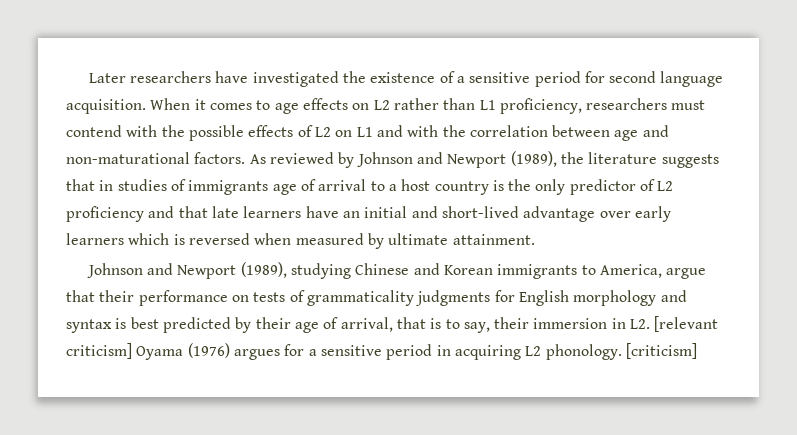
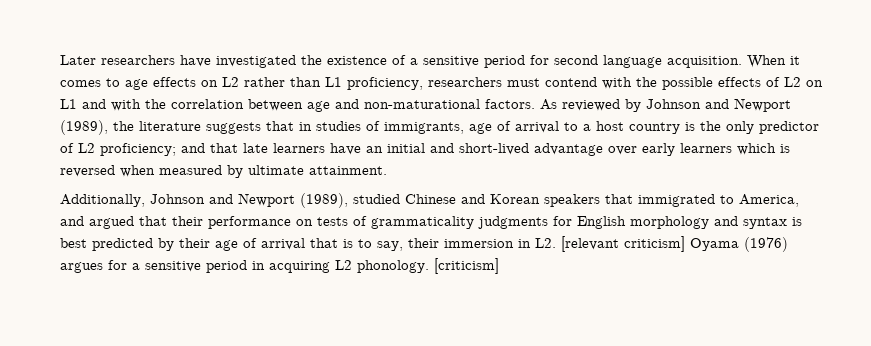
- As reviewed by Johnson and Newport (1989), the literature suggests that in studies of immigrants age of arrival to a host country is the only predictor of L2 proficiency and that late learners have an initial and short-lived advantage over early learners which is reversed when measured by ultimate attainment.
+ As reviewed by Johnson and Newport (1989), the literature suggests that in studies of immigrants, age of arrival to a host country is the only predictor of L2 proficiency; and that late learners have an initial and short-lived advantage over early learners which is reversed when measured by ultimate attainment.
- Johnson and Newport (1989), studying Chinese and Korean immigrants to America, argue that their performance on tests of grammaticality judgments for English morphology and syntax is best predicted by their age of arrival, that is to say, their immersion in L2. [relevant criticism] Oyama (1976) argues for a sensitive period in acquiring L2 phonology.
+ Additionally, Johnson and Newport (1989), studied Chinese and Korean speakers that immigrated to America, and argued that their performance on tests of grammaticality judgments for English morphology and syntax is best predicted by their age of arrival that is to say, their immersion in L2. [relevant criticism] Oyama (1976) argues for a sensitive period in acquiring L2 phonology.

